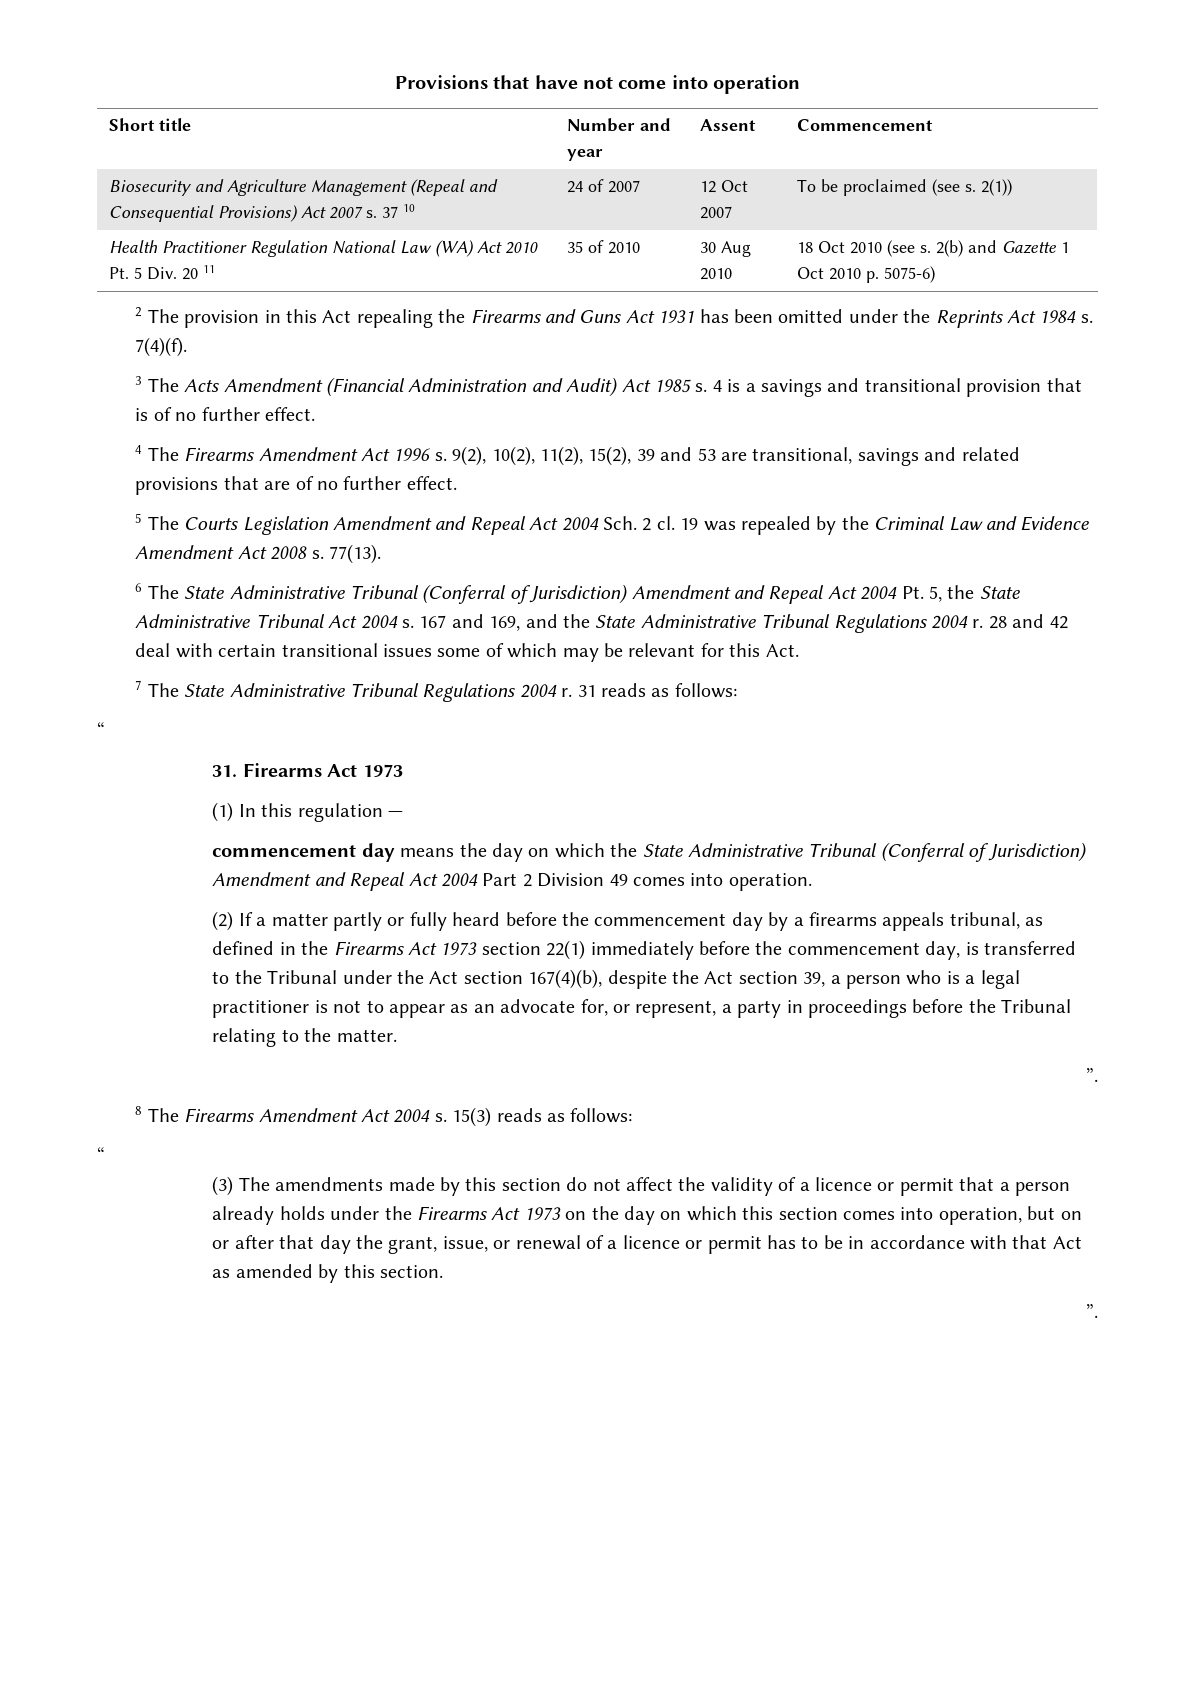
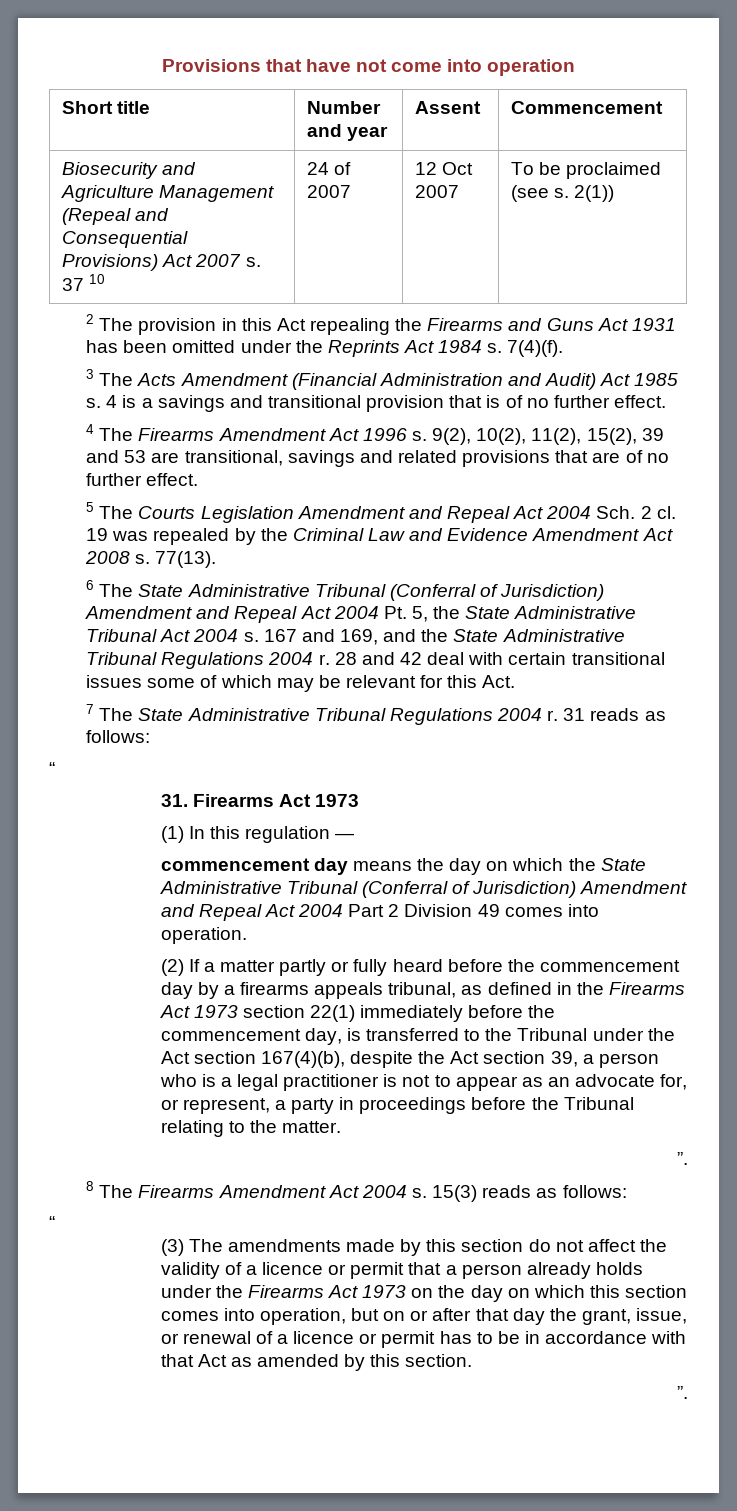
- Health Practitioner Regulation National Law (WA) Act 2010 Pt. 5 Div. 20 11 | 35 of 2010 | 30 Aug 2010 | 18 Oct 2010 (see s. 2(b) and Gazette 1 Oct 2010 p. 5075-6)

